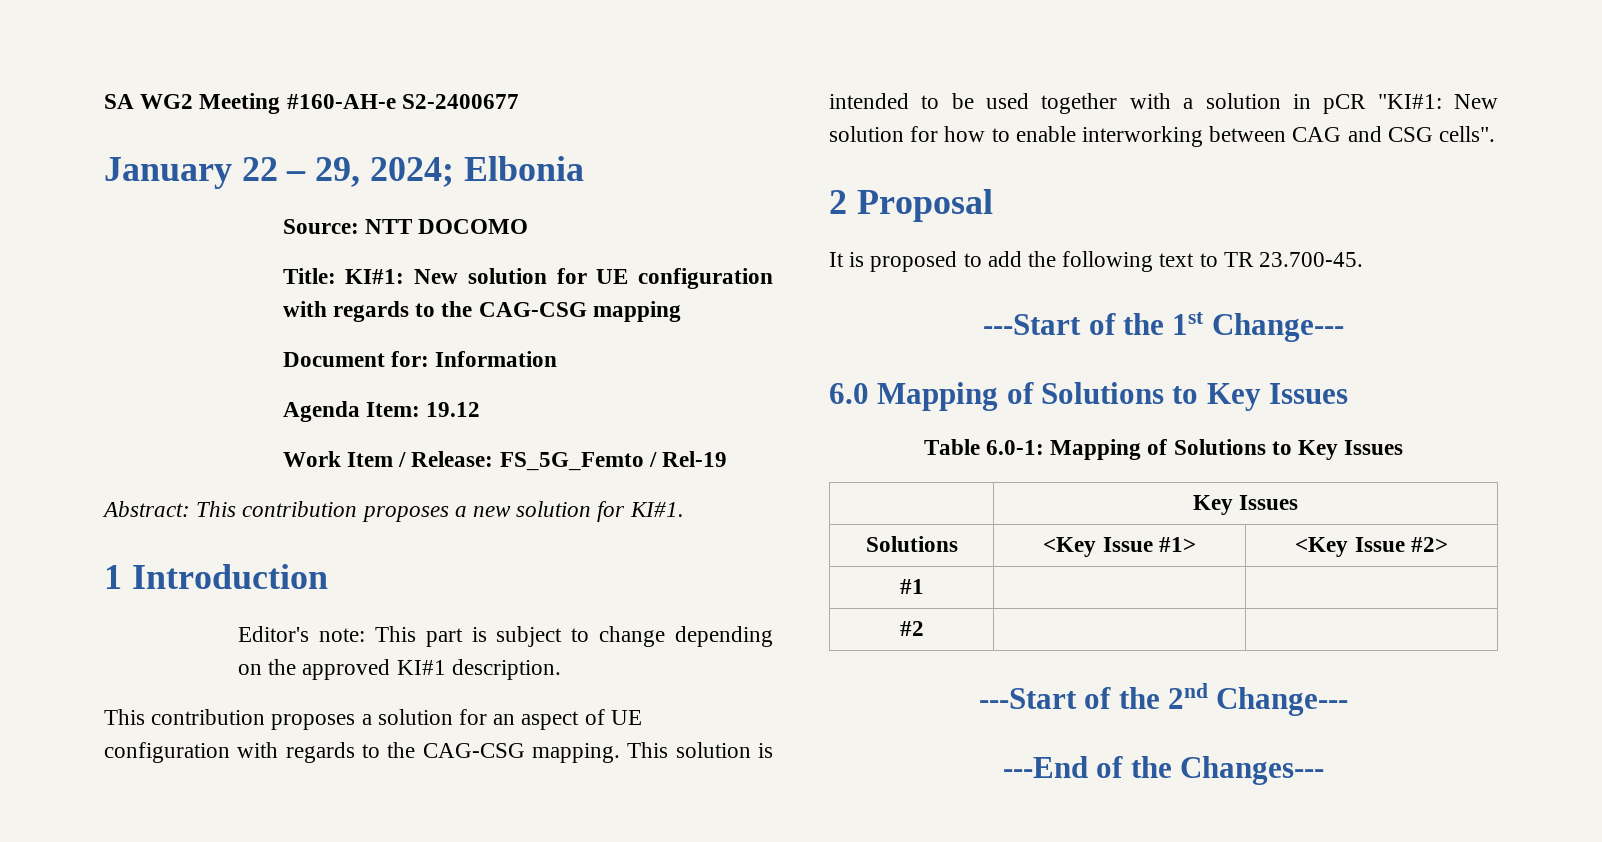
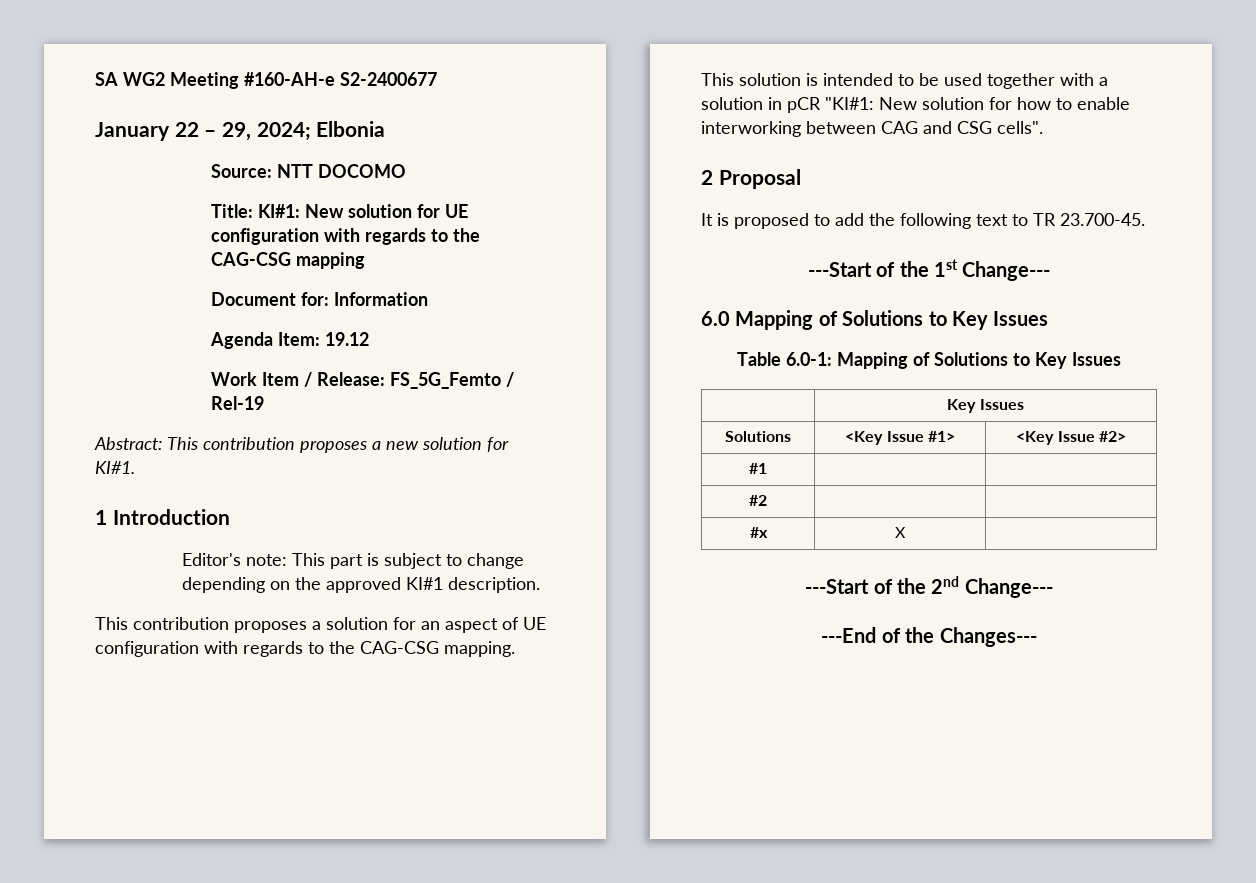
+ #x | X |

